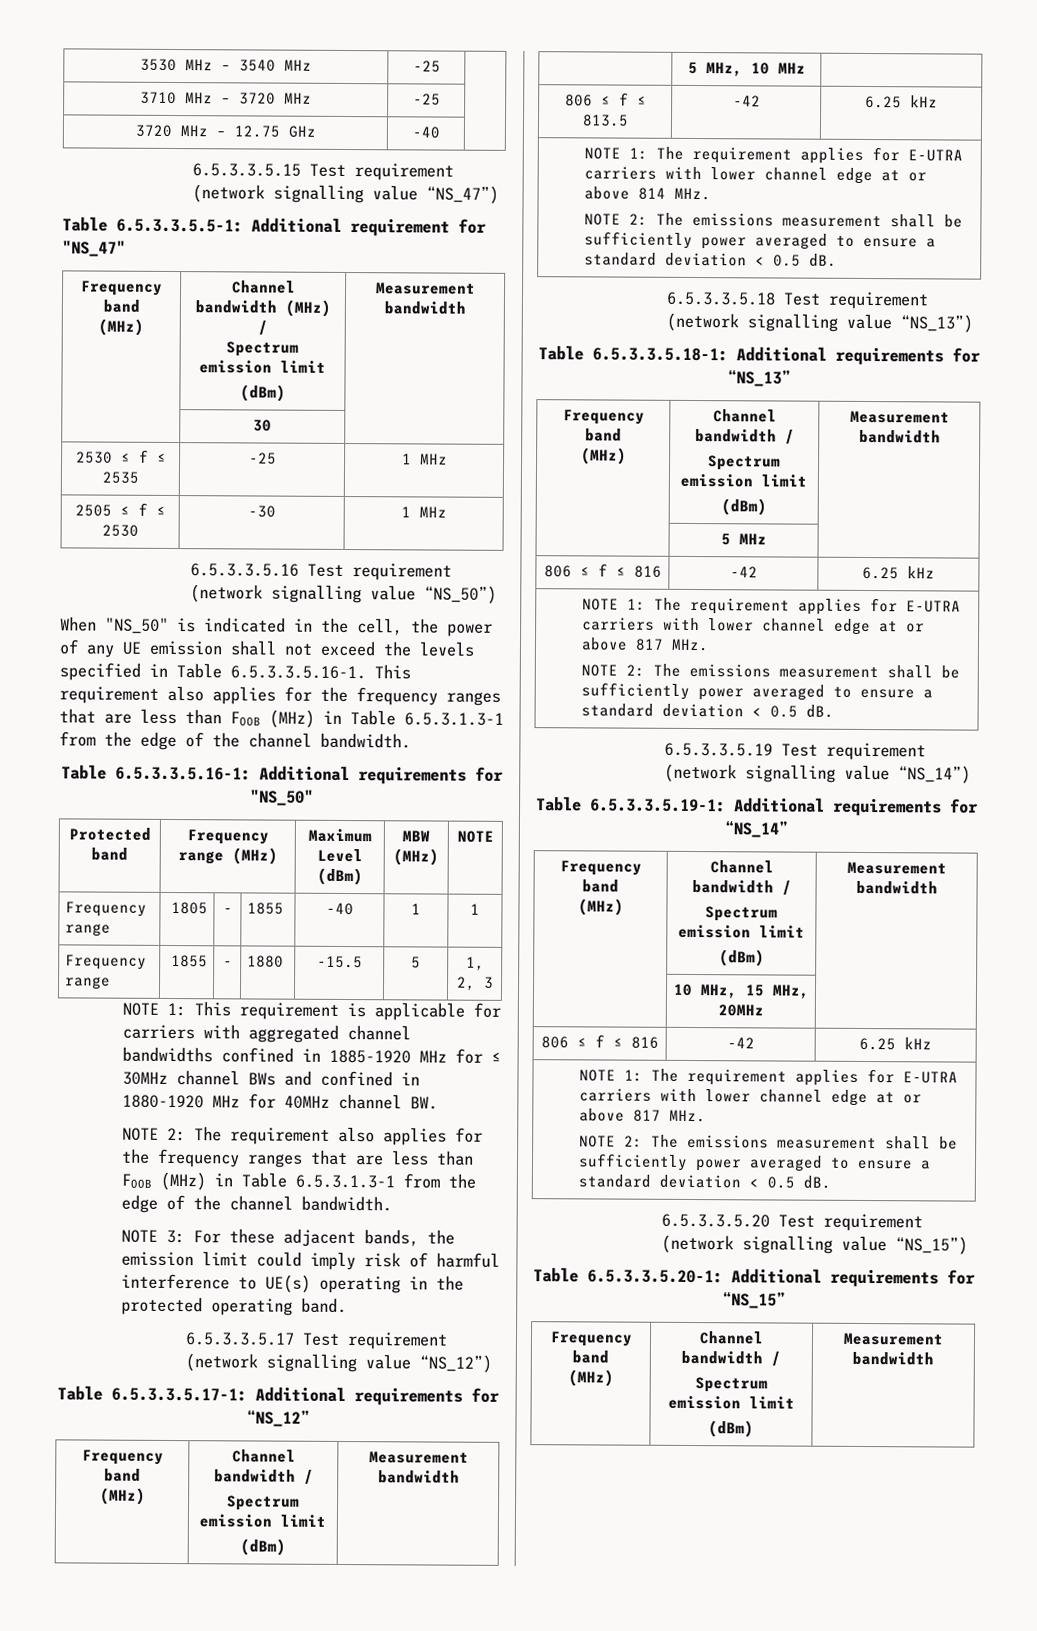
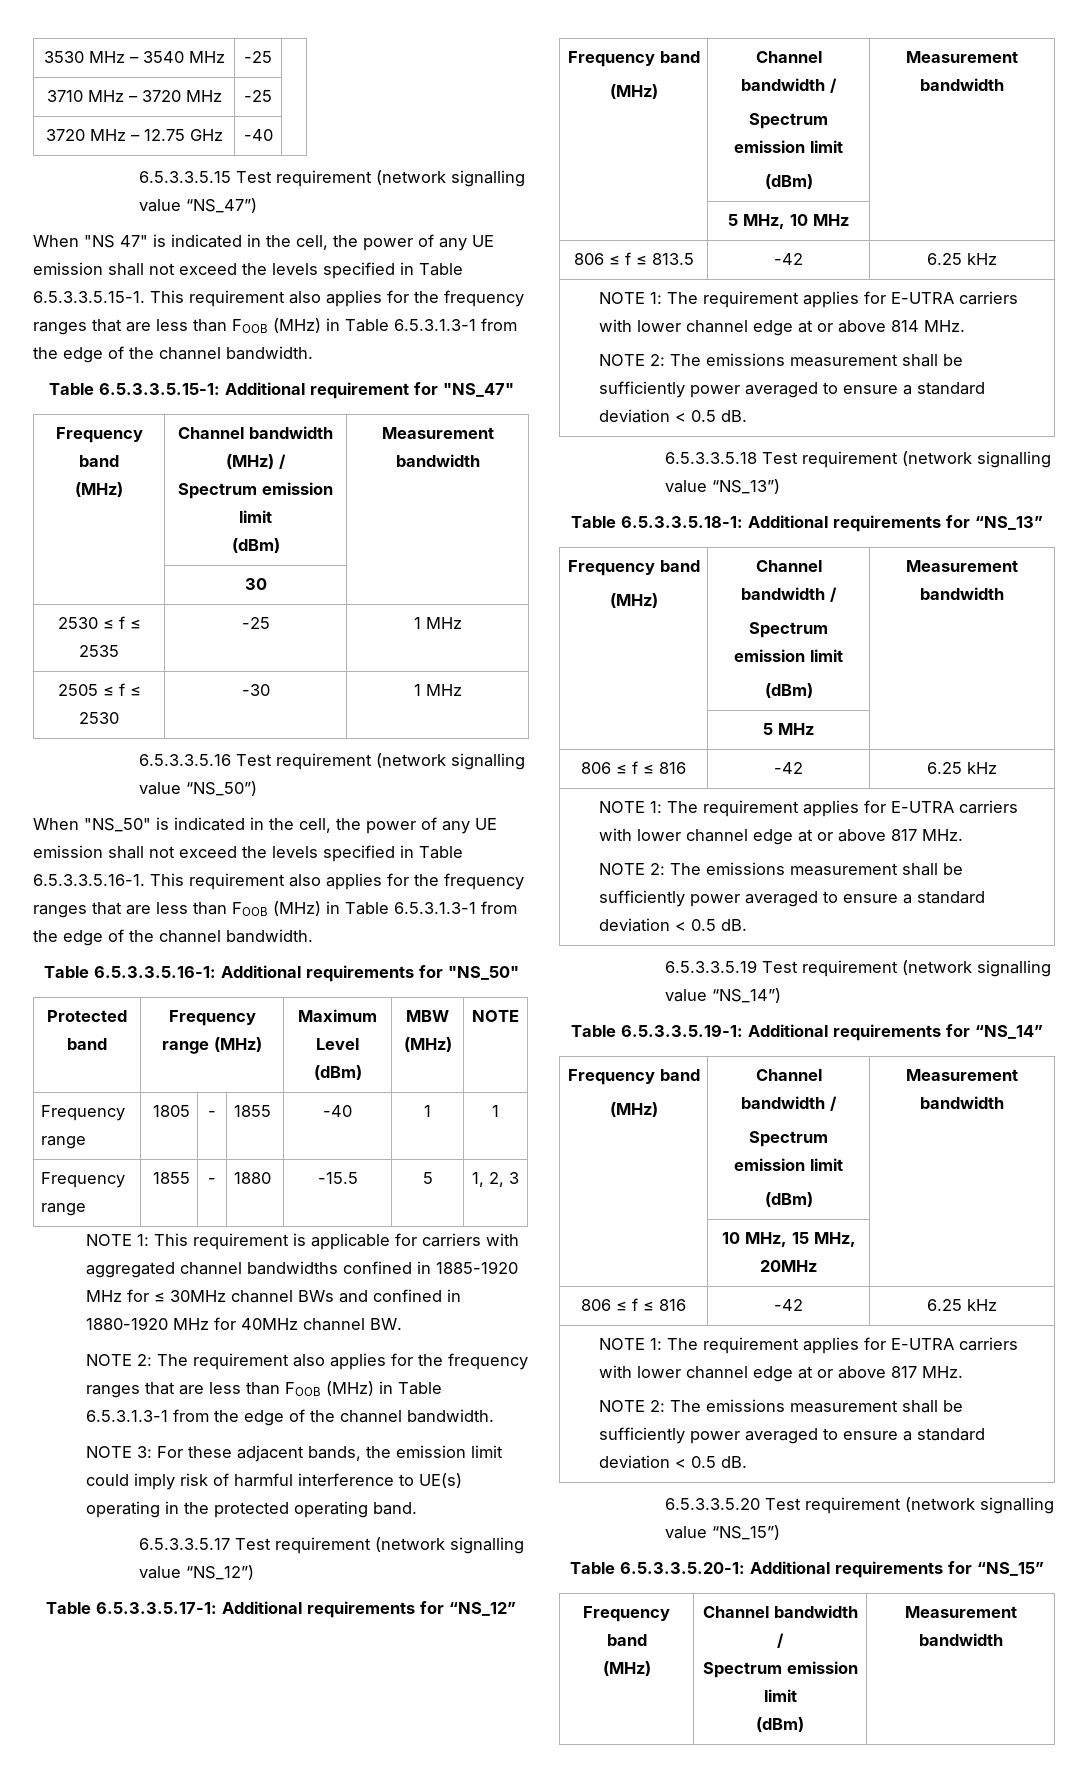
- Table 6.5.3.3.5.5-1: Additional requirement for "NS_47"
+ When "NS 47" is indicated in the cell, the power of any UE emission shall not exceed the levels specified in Table 6.5.3.3.5.15-1. This requirement also applies for the frequency ranges that are less than FOOB (MHz) in Table 6.5.3.1.3-1 from the edge of the channel bandwidth.
+ Table 6.5.3.3.5.15-1: Additional requirement for "NS_47"

